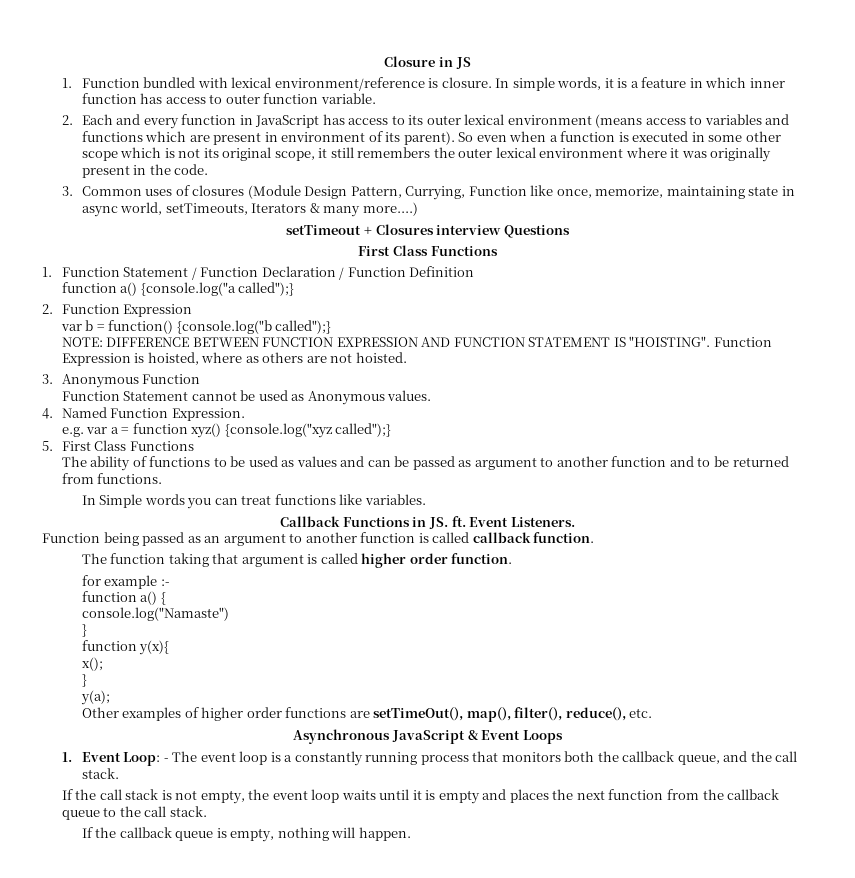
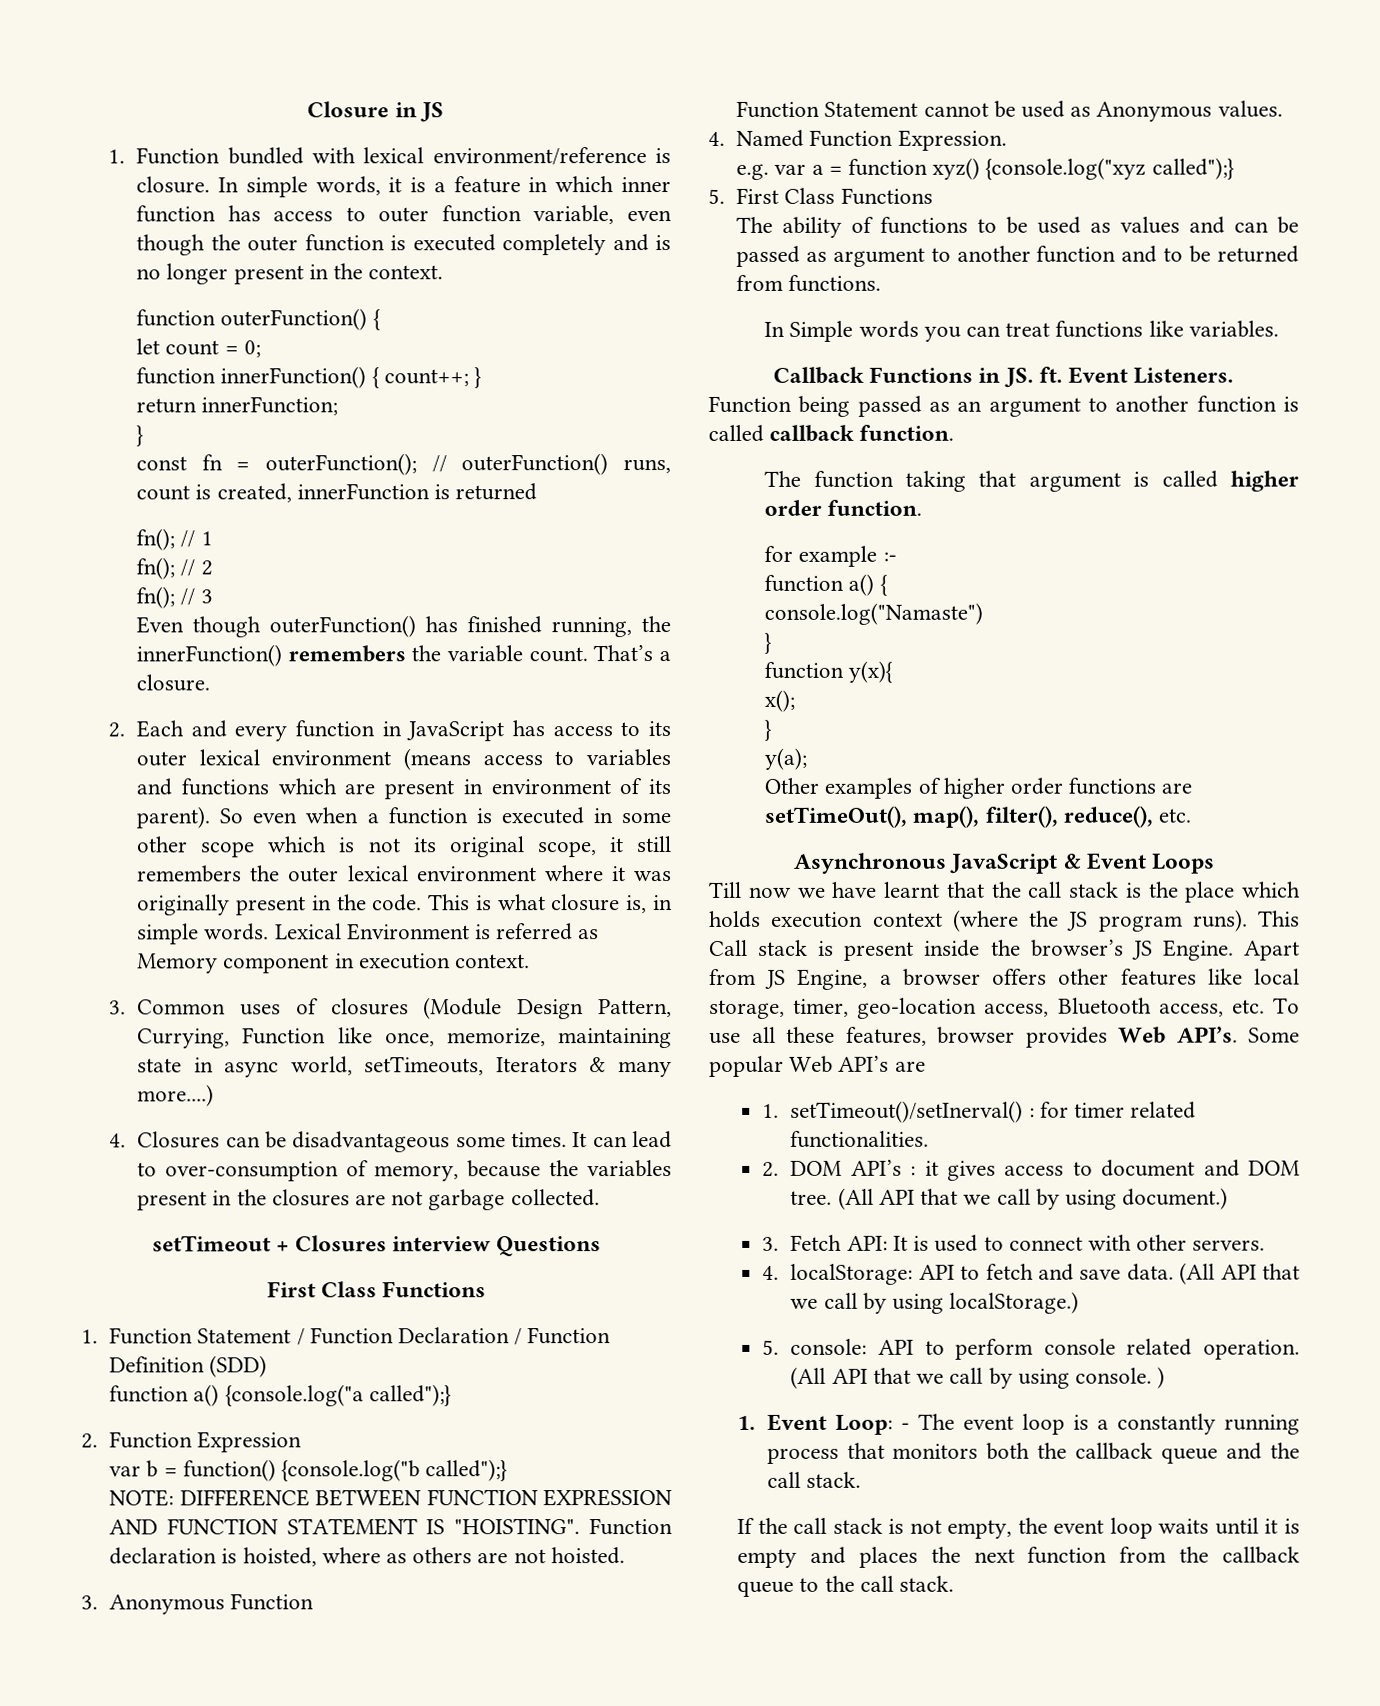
- In simple words, it is a feature in which inner function has access to outer function variable.
+ In simple words, it is a feature in which inner function has access to outer function variable, even though the outer function is executed completely and is no longer present in the context.
+ function outerFunction() {
+ let count = 0;
+ function innerFunction() { count++; }
+ return innerFunction;
+ }
+ const fn = outerFunction(); // outerFunction() runs, count is created, innerFunction is returned
+ fn(); // 1
+ fn(); // 2
+ fn(); // 3
+ Even though outerFunction() has finished running, the innerFunction() remembers the variable count. That’s a closure.
+ This is what closure is, in simple words. Lexical Environment is referred as Memory component in execution context.
+ 4. Closures can be disadvantageous some times. It can lead to over-consumption of memory, because the variables present in the closures are not garbage collected.
- 1. Function Statement / Function Declaration / Function Definition
+ 1. Function Statement / Function Declaration / Function Definition (SDD)
- Function Expression is hoisted, where as others are not hoisted.
+ Function declaration is hoisted, where as others are not hoisted.
+ Till now we have learnt that the call stack is the place which holds execution context (where the JS program runs). This Call stack is present inside the browser’s JS Engine. Apart from JS Engine, a browser offers other features like local storage, timer, geo-location access, Bluetooth access, etc. To use all these features, browser provides Web API’s. Some popular Web API’s are
+ 1. setTimeout()/setInerval() : for timer related functionalities.
+ 2. DOM API’s : it gives access to document and DOM tree. (All API that we call by using document.)
+ 3. Fetch API: It is used to connect with other servers.
+ 4. localStorage: API to fetch and save data. (All API that we call by using localStorage.)
+ 5. console: API to perform console related operation. (All API that we call by using console. )
- 1. Event Loop: - The event loop is a constantly running process that monitors both the callback queue, and the call stack.
+ 1. Event Loop: - The event loop is a constantly running process that monitors both the callback queue and the call stack.
- If the callback queue is empty, nothing will happen.

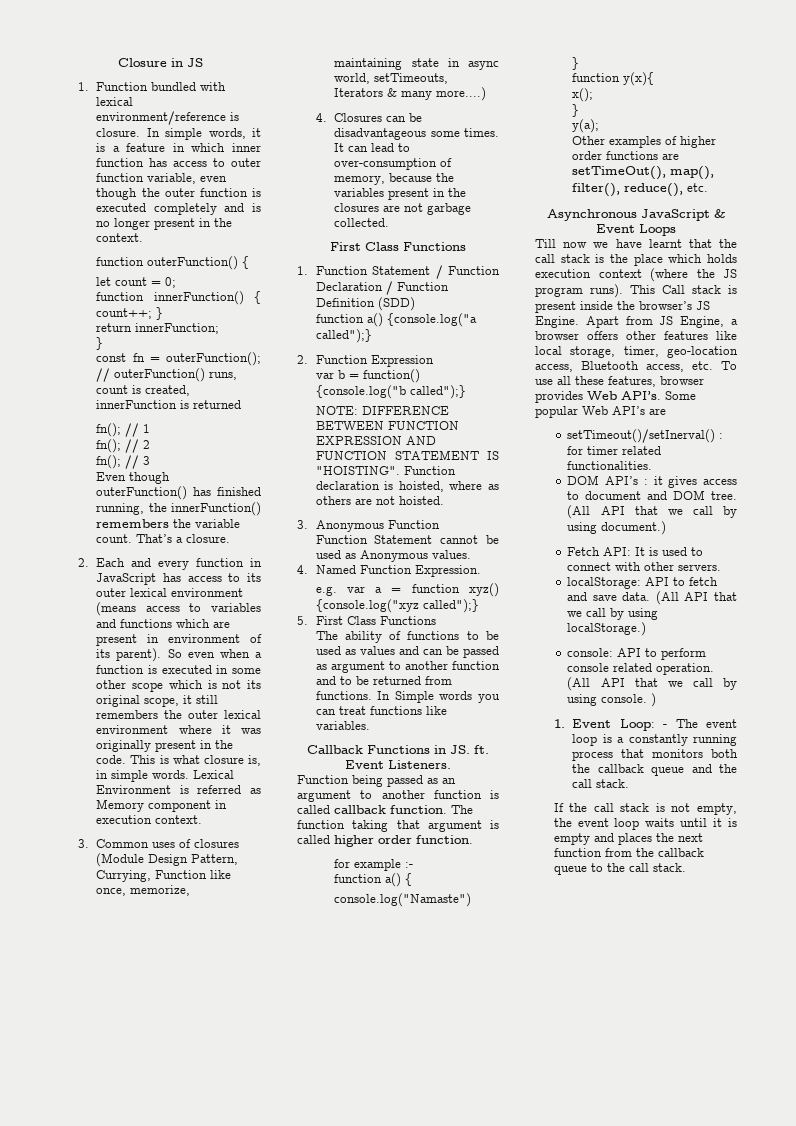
- setTimeout + Closures interview Questions
- The ability of functions to be used as values and can be passed as argument to another function and to be returned from functions.
- In Simple words you can treat functions like variables.
+ The ability of functions to be used as values and can be passed as argument to another function and to be returned from functions. In Simple words you can treat functions like variables.
- Function being passed as an argument to another function is called callback function.
- The function taking that argument is called higher order function.
+ Function being passed as an argument to another function is called callback function. The function taking that argument is called higher order function.
- 1. setTimeout()/setInerval() : for timer related functionalities.
+ setTimeout()/setInerval() : for timer related functionalities.
- 2. DOM API’s : it gives access to document and DOM tree.
+ DOM API’s : it gives access to document and DOM tree.
- 3. Fetch API: It is used to connect with other servers.
+ Fetch API: It is used to connect with other servers.
- 4. localStorage: API to fetch and save data.
+ localStorage: API to fetch and save data.
- 5. console: API to perform console related operation.
+ console: API to perform console related operation.

